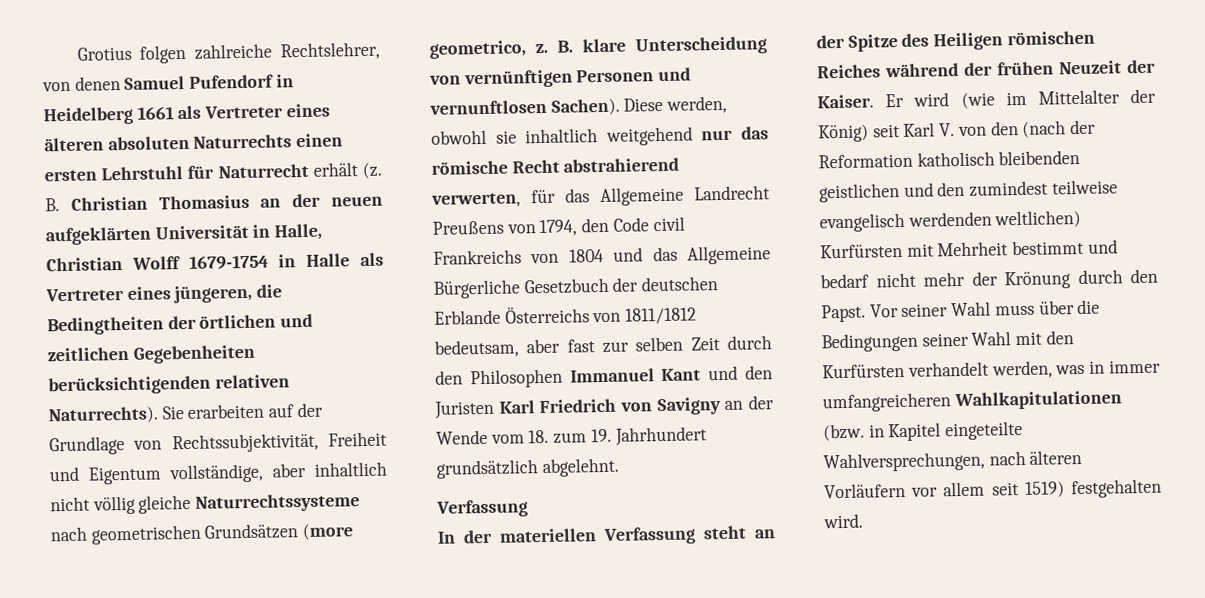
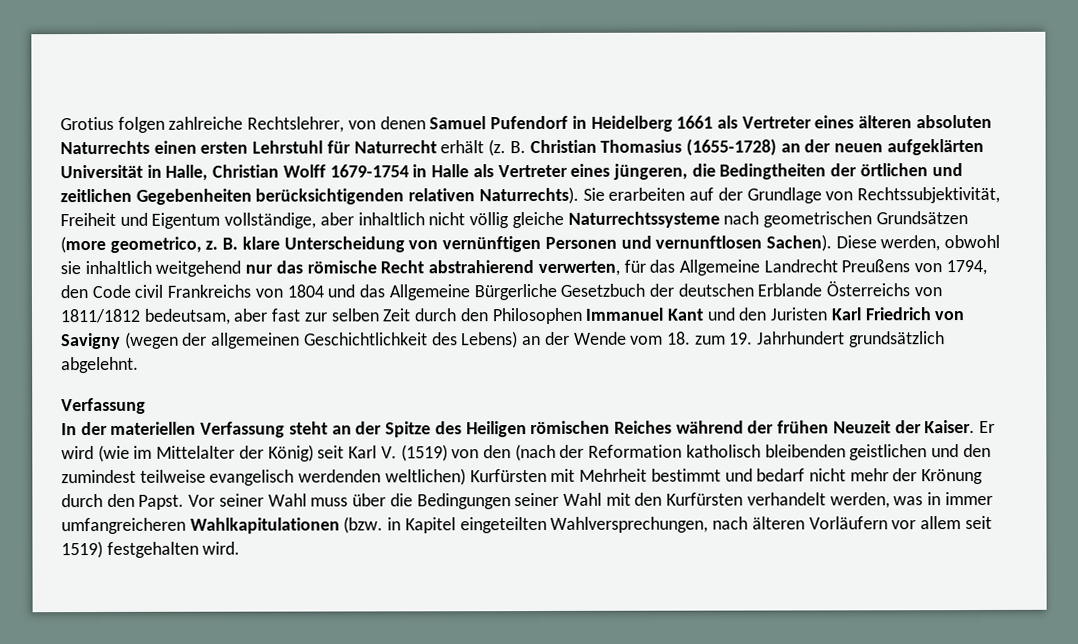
- B. Christian Thomasius an der neuen aufgeklärten Universität in Halle, Christian Wolff 1679-1754 in Halle als Vertreter eines jüngeren, die Bedingtheiten der örtlichen und zeitlichen Gegebenheiten berücksichtigenden relativen Naturrechts).
+ B. Christian Thomasius (1655-1728) an der neuen aufgeklärten Universität in Halle, Christian Wolff 1679-1754 in Halle als Vertreter eines jüngeren, die Bedingtheiten der örtlichen und zeitlichen Gegebenheiten berücksichtigenden relativen Naturrechts).
- Diese werden, obwohl sie inhaltlich weitgehend nur das römische Recht abstrahierend verwerten, für das Allgemeine Landrecht Preußens von 1794, den Code civil Frankreichs von 1804 und das Allgemeine Bürgerliche Gesetzbuch der deutschen Erblande Österreichs von 1811/1812 bedeutsam, aber fast zur selben Zeit durch den Philosophen Immanuel Kant und den Juristen Karl Friedrich von Savigny an der Wende vom 18. zum 19. Jahrhundert grundsätzlich abgelehnt.
+ Diese werden, obwohl sie inhaltlich weitgehend nur das römische Recht abstrahierend verwerten, für das Allgemeine Landrecht Preußens von 1794, den Code civil Frankreichs von 1804 und das Allgemeine Bürgerliche Gesetzbuch der deutschen Erblande Österreichs von 1811/1812 bedeutsam, aber fast zur selben Zeit durch den Philosophen Immanuel Kant und den Juristen Karl Friedrich von Savigny (wegen der allgemeinen Geschichtlichkeit des Lebens) an der Wende vom 18. zum 19. Jahrhundert grundsätzlich abgelehnt.
- Er wird (wie im Mittelalter der König) seit Karl V. von den (nach der Reformation katholisch bleibenden geistlichen und den zumindest teilweise evangelisch werdenden weltlichen) Kurfürsten mit Mehrheit bestimmt und bedarf nicht mehr der Krönung durch den Papst.
+ Er wird (wie im Mittelalter der König) seit Karl V. (1519) von den (nach der Reformation katholisch bleibenden geistlichen und den zumindest teilweise evangelisch werdenden weltlichen) Kurfürsten mit Mehrheit bestimmt und bedarf nicht mehr der Krönung durch den Papst.
- Vor seiner Wahl muss über die Bedingungen seiner Wahl mit den Kurfürsten verhandelt werden, was in immer umfangreicheren Wahlkapitulationen (bzw. in Kapitel eingeteilte Wahlversprechungen, nach älteren Vorläufern vor allem seit 1519) festgehalten wird.
+ Vor seiner Wahl muss über die Bedingungen seiner Wahl mit den Kurfürsten verhandelt werden, was in immer umfangreicheren Wahlkapitulationen (bzw. in Kapitel eingeteilten Wahlversprechungen, nach älteren Vorläufern vor allem seit 1519) festgehalten wird.

